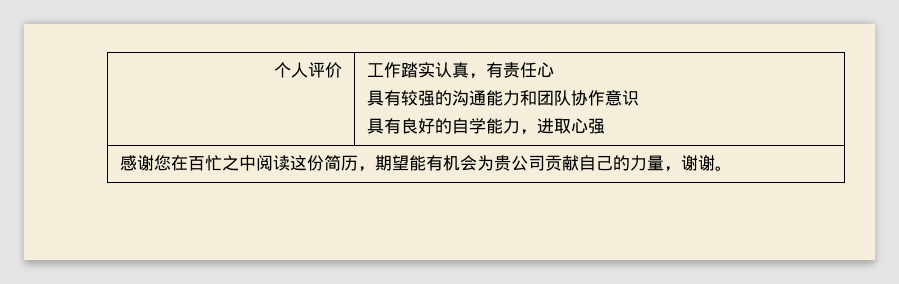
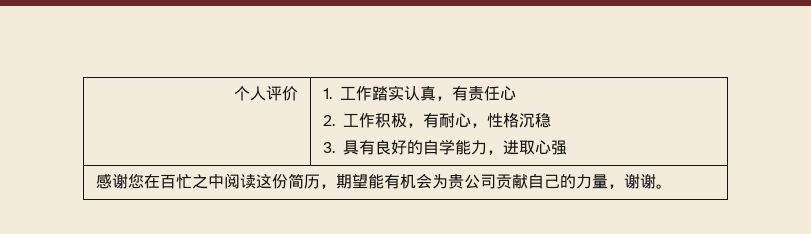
- 个人评价 | 工作踏实认真，有责任心
- 具有较强的沟通能力和团队协作意识
- 具有良好的自学能力，进取心强
+ 个人评价 | 1.工作踏实认真，有责任心
+ 2.工作积极，有耐心，性格沉稳
+ 3.具有良好的自学能力，进取心强

